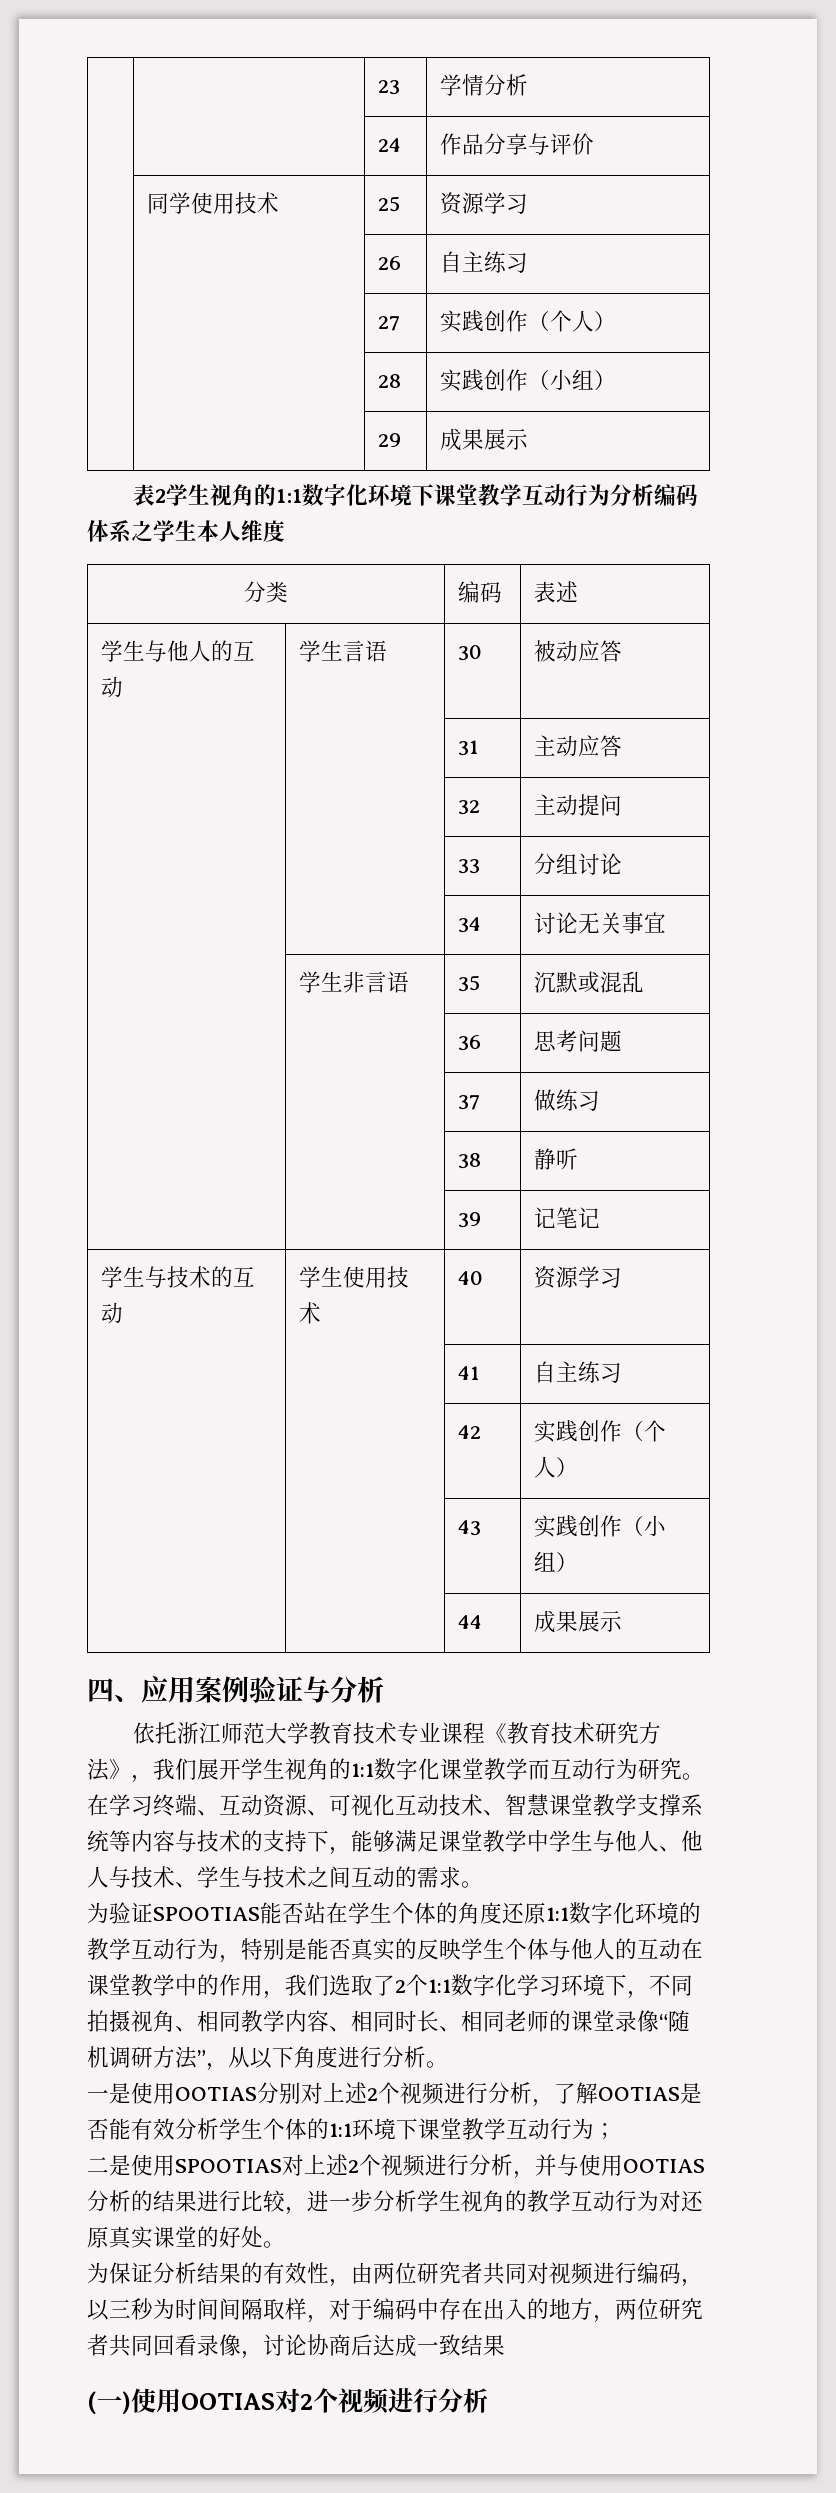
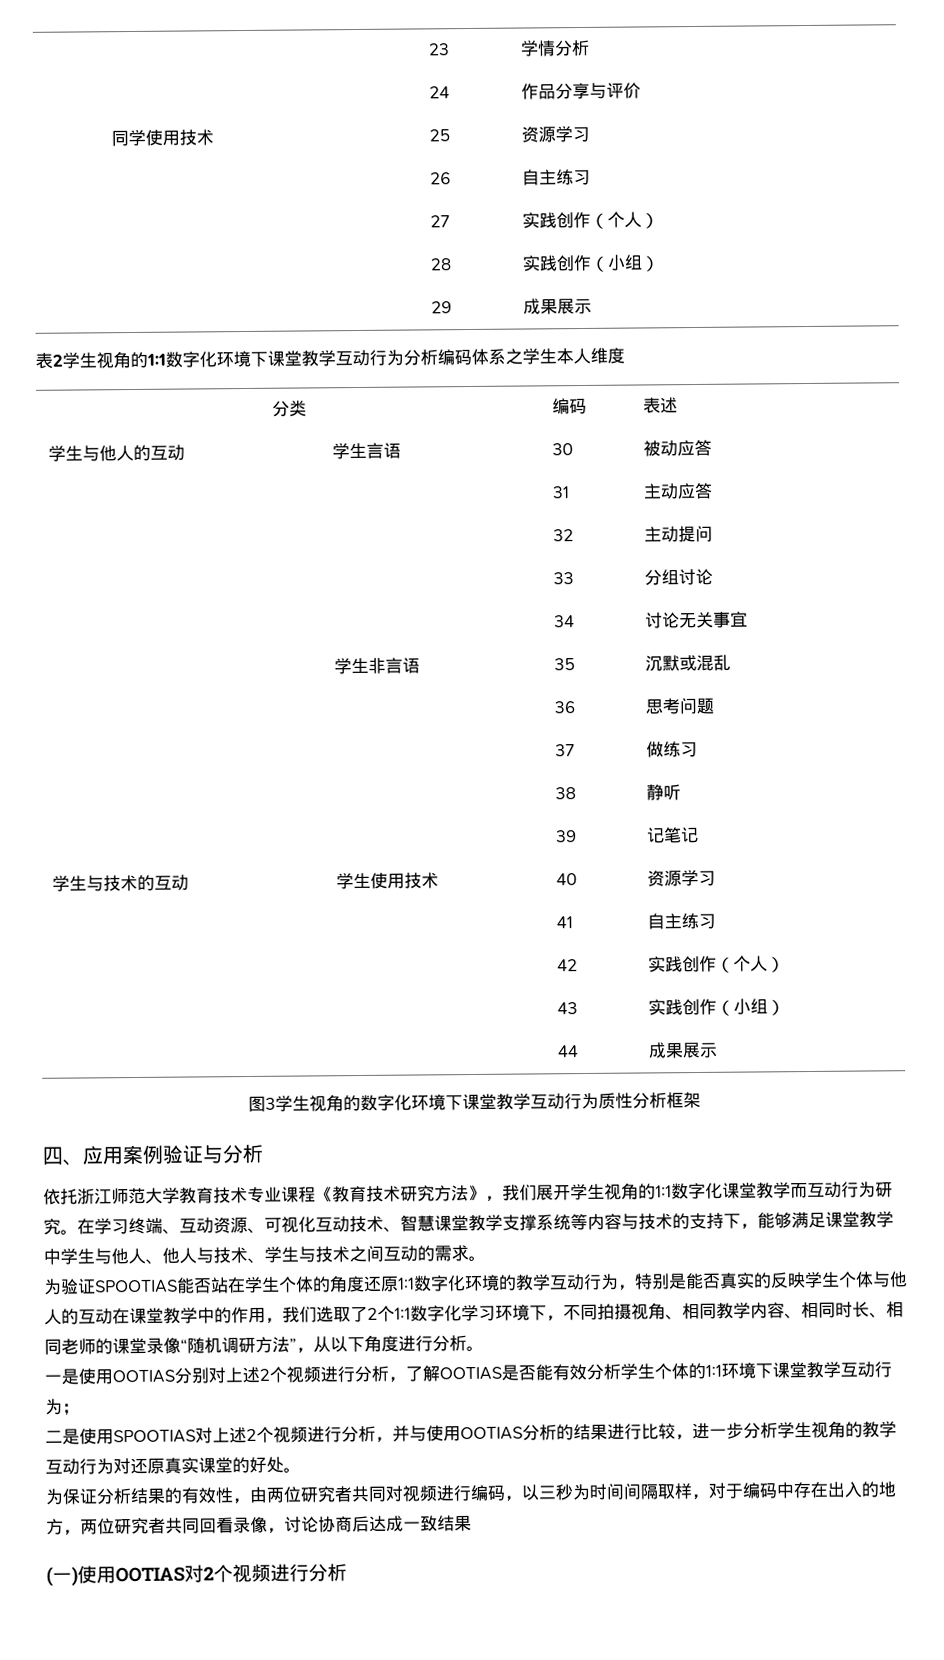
+ 图3学生视角的数字化环境下课堂教学互动行为质性分析框架

